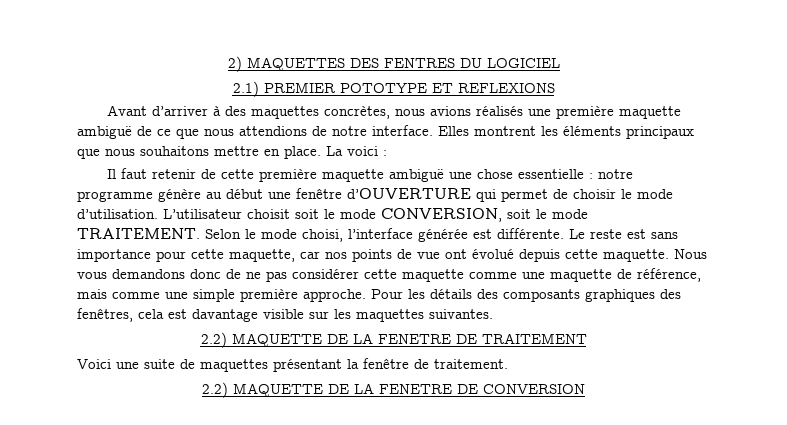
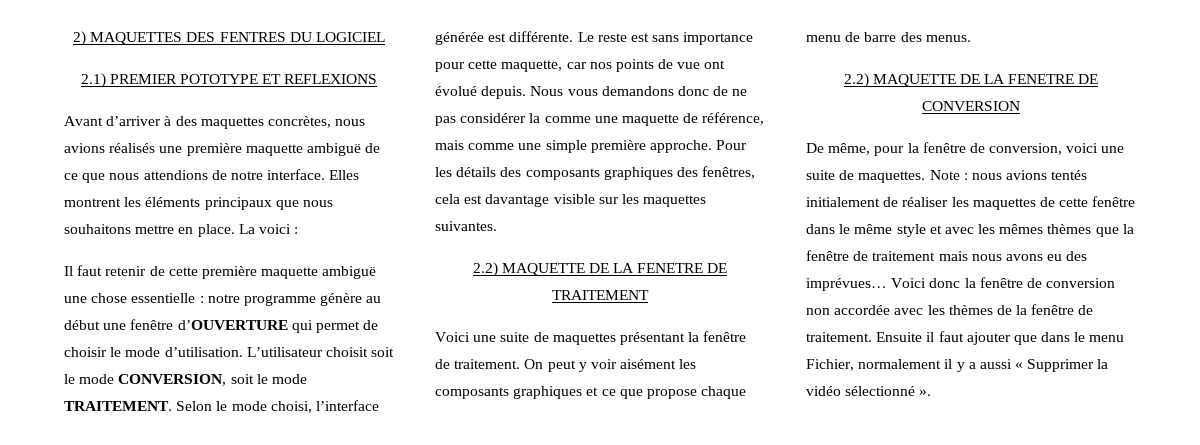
- Le reste est sans importance pour cette maquette, car nos points de vue ont évolué depuis cette maquette.
+ Le reste est sans importance pour cette maquette, car nos points de vue ont évolué depuis.
- Nous vous demandons donc de ne pas considérer cette maquette comme une maquette de référence, mais comme une simple première approche.
+ Nous vous demandons donc de ne pas considérer la comme une maquette de référence, mais comme une simple première approche.
+ On peut y voir aisément les composants graphiques et ce que propose chaque menu de barre des menus.
+ De même, pour la fenêtre de conversion, voici une suite de maquettes. Note : nous avions tentés initialement de réaliser les maquettes de cette fenêtre dans le même style et avec les mêmes thèmes que la fenêtre de traitement mais nous avons eu des imprévues… Voici donc la fenêtre de conversion non accordée avec les thèmes de la fenêtre de traitement. Ensuite il faut ajouter que dans le menu Fichier, normalement il y a aussi « Supprimer la vidéo sélectionné ».

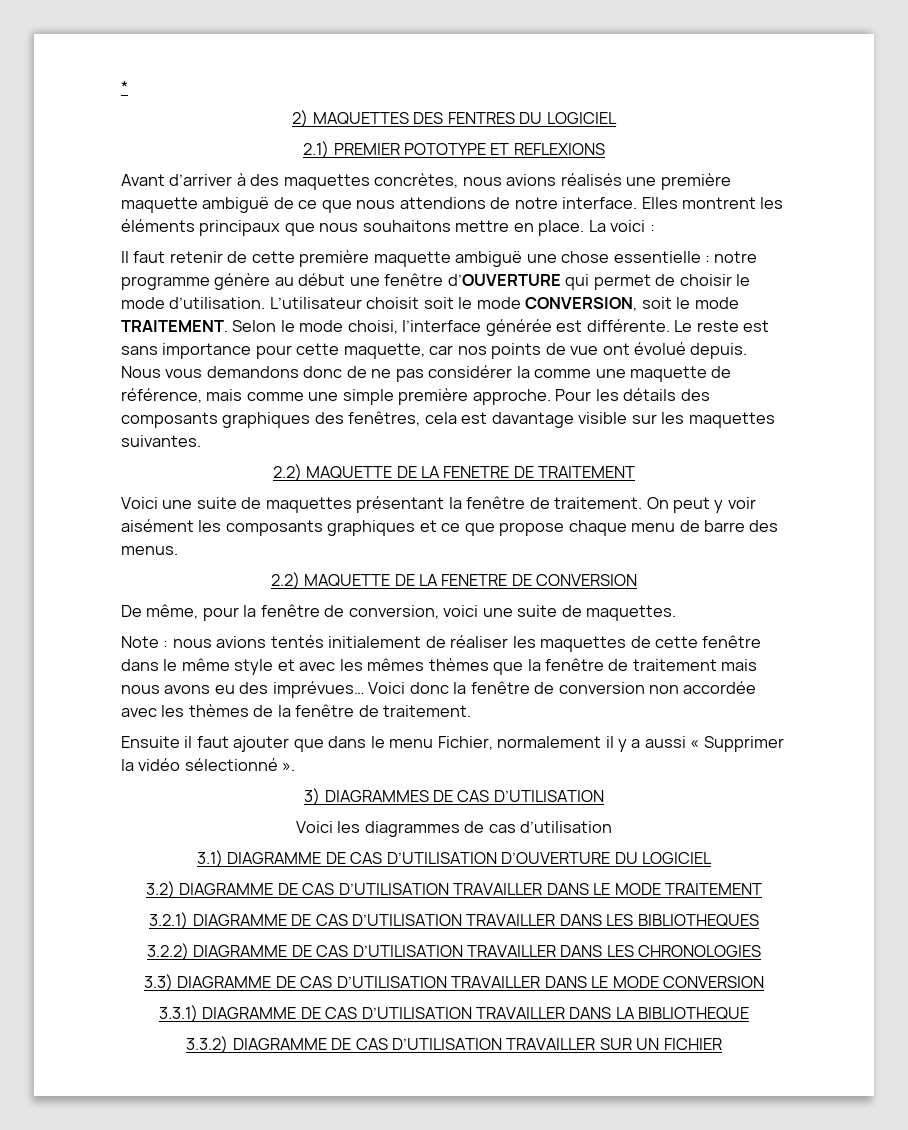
+ *
- De même, pour la fenêtre de conversion, voici une suite de maquettes. Note : nous avions tentés initialement de réaliser les maquettes de cette fenêtre dans le même style et avec les mêmes thèmes que la fenêtre de traitement mais nous avons eu des imprévues…
+ De même, pour la fenêtre de conversion, voici une suite de maquettes.
+ Note : nous avions tentés initialement de réaliser les maquettes de cette fenêtre dans le même style et avec les mêmes thèmes que la fenêtre de traitement mais nous avons eu des imprévues…
- Voici donc la fenêtre de conversion non accordée avec les thèmes de la fenêtre de traitement. Ensuite il faut ajouter que dans le menu Fichier, normalement il y a aussi « Supprimer la vidéo sélectionné ».
+ Voici donc la fenêtre de conversion non accordée avec les thèmes de la fenêtre de traitement.
+ Ensuite il faut ajouter que dans le menu Fichier, normalement il y a aussi « Supprimer la vidéo sélectionné ».
+ 3) DIAGRAMMES DE CAS D’UTILISATION
+ Voici les diagrammes de cas d’utilisation
+ 3.1) DIAGRAMME DE CAS D’UTILISATION D’OUVERTURE DU LOGICIEL
+ 3.2) DIAGRAMME DE CAS D’UTILISATION TRAVAILLER DANS LE MODE TRAITEMENT
+ 3.2.1) DIAGRAMME DE CAS D’UTILISATION TRAVAILLER DANS LES BIBLIOTHEQUES
+ 3.2.2) DIAGRAMME DE CAS D’UTILISATION TRAVAILLER DANS LES CHRONOLOGIES
+ 3.3) DIAGRAMME DE CAS D’UTILISATION TRAVAILLER DANS LE MODE CONVERSION
+ 3.3.1) DIAGRAMME DE CAS D’UTILISATION TRAVAILLER DANS LA BIBLIOTHEQUE
+ 3.3.2) DIAGRAMME DE CAS D’UTILISATION TRAVAILLER SUR UN FICHIER

